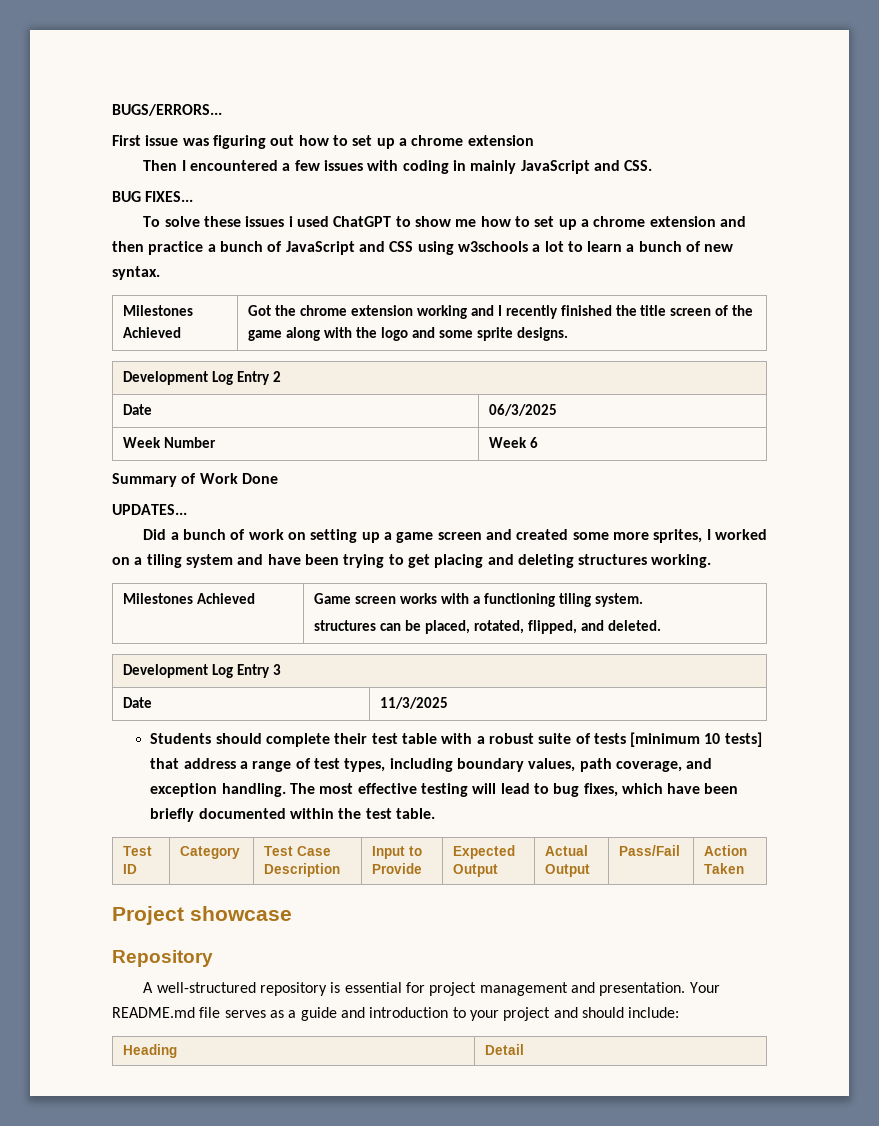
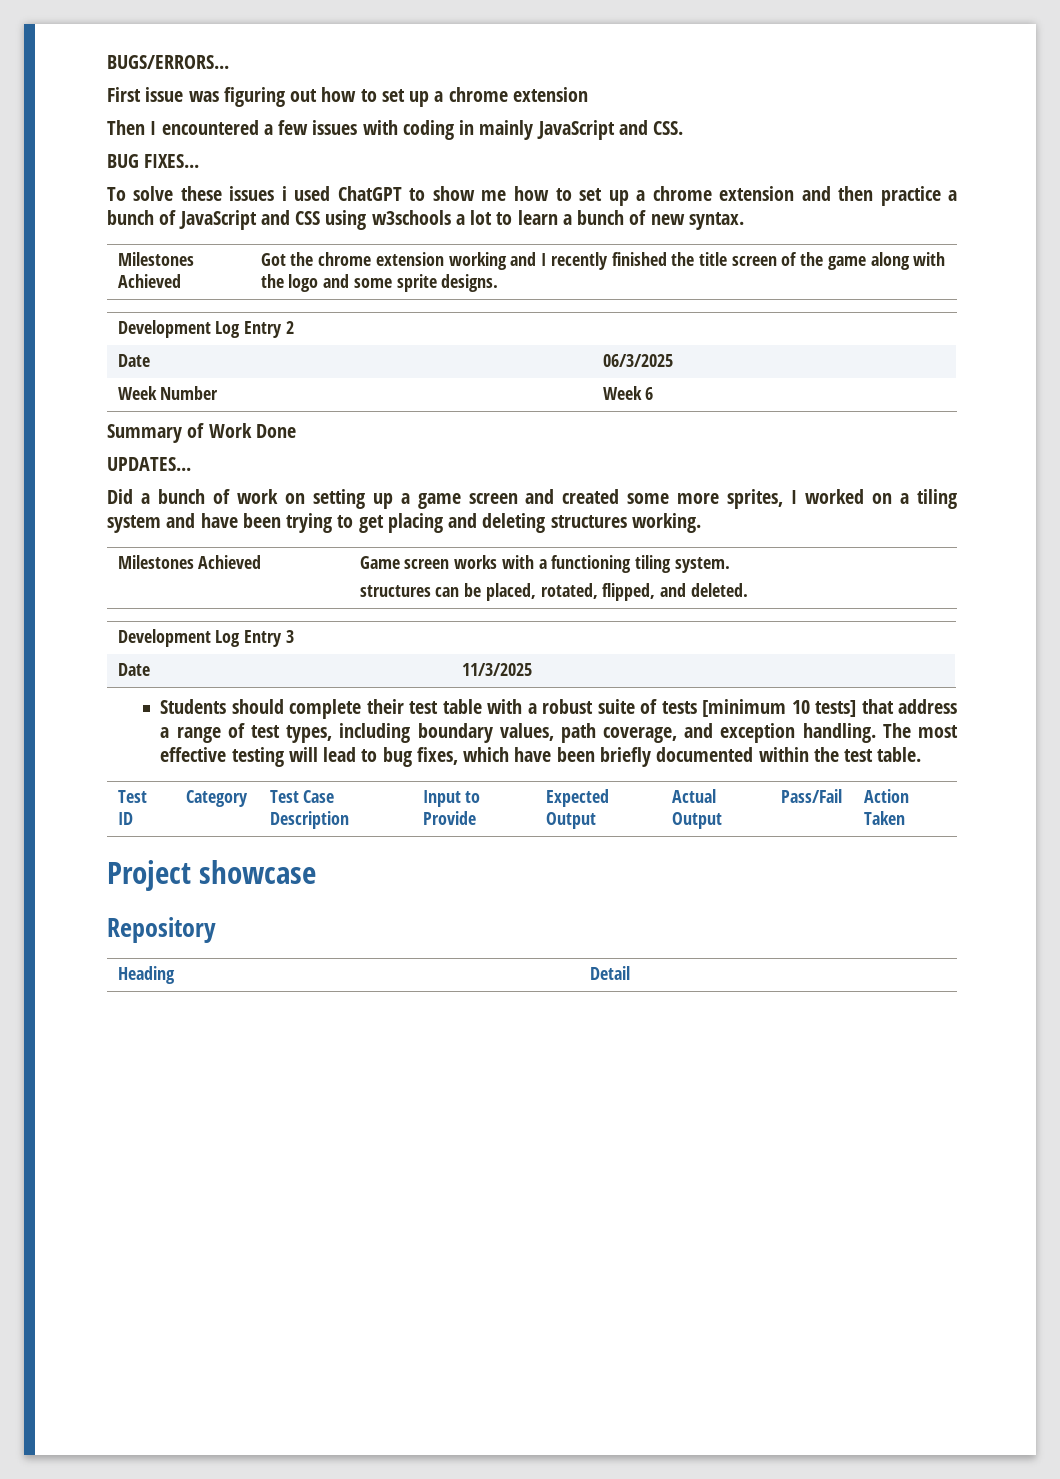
- A well-structured repository is essential for project management and presentation. Your README.md file serves as a guide and introduction to your project and should include:

